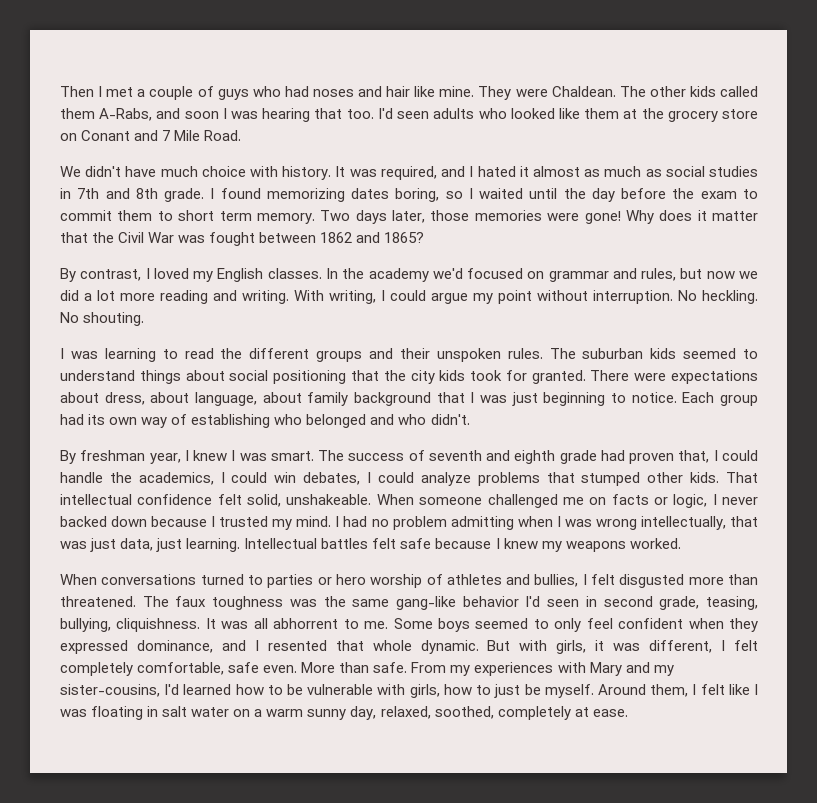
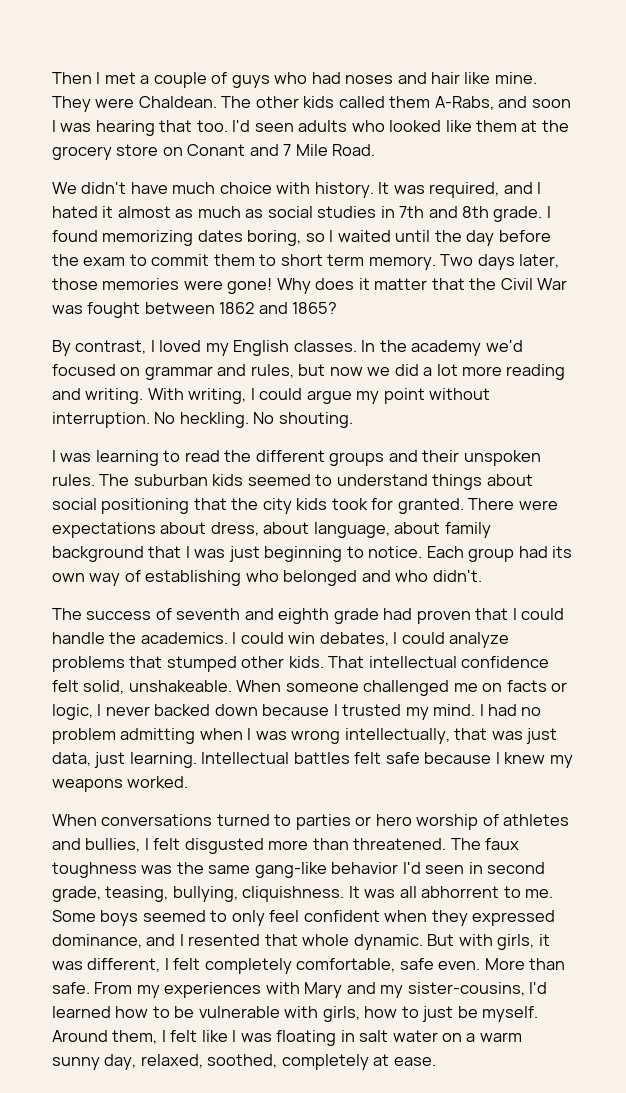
- By freshman year, I knew I was smart. The success of seventh and eighth grade had proven that, I could handle the academics, I could win debates, I could analyze problems that stumped other kids.
+ The success of seventh and eighth grade had proven that I could handle the academics. I could win debates, I could analyze problems that stumped other kids.

